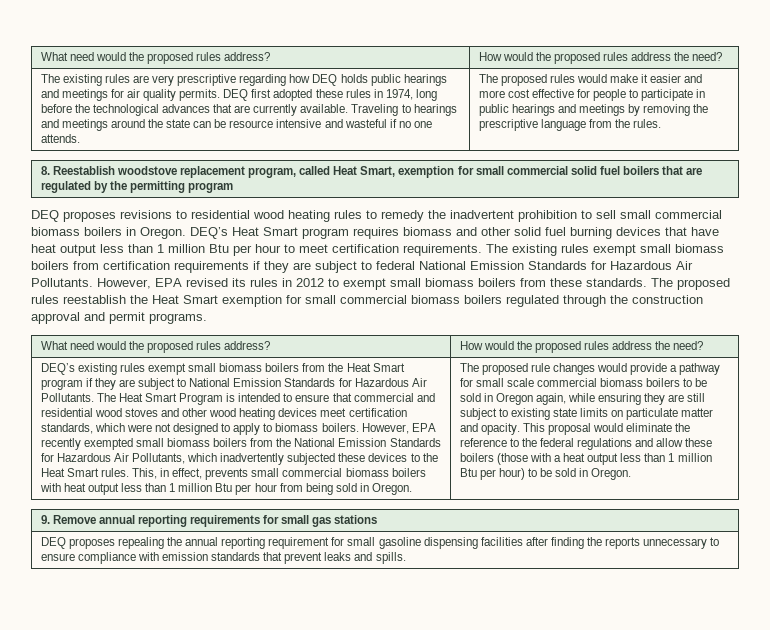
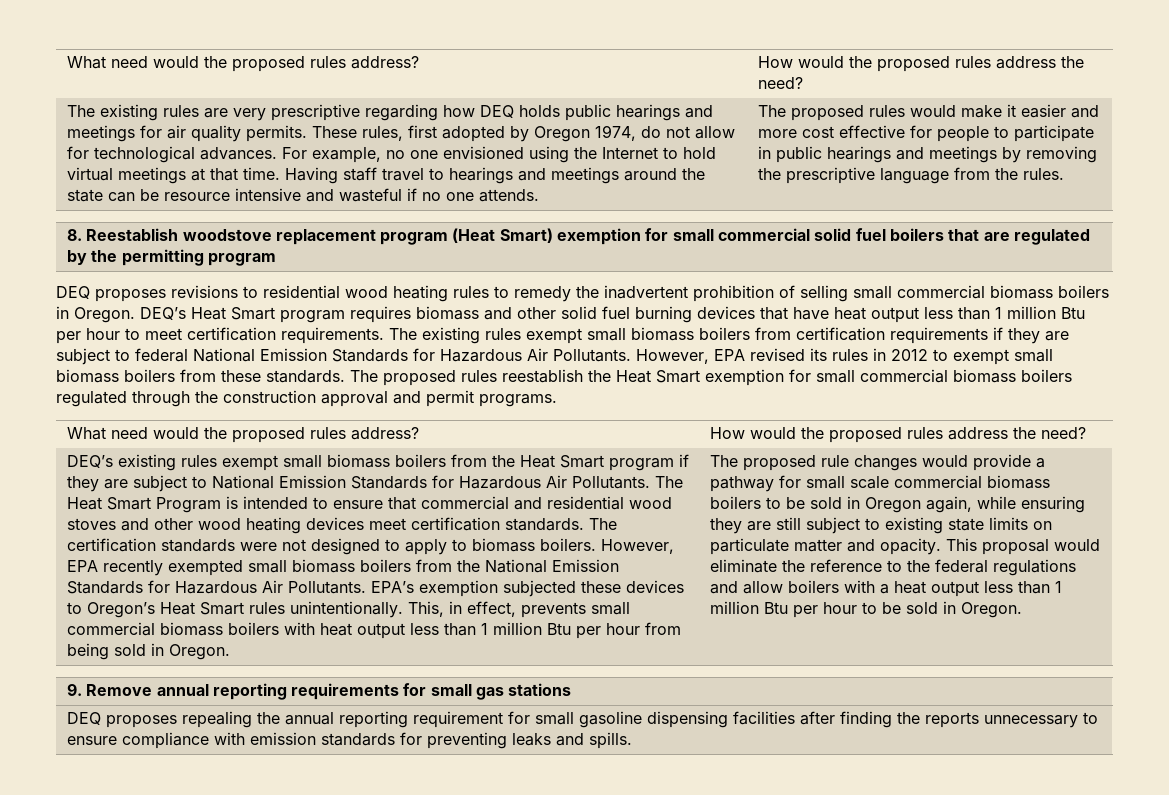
- DEQ first adopted these rules in 1974, long before the technological advances that are currently available. Traveling to hearings and meetings around the state can be resource intensive and wasteful if no one attends.
+ These rules, first adopted by Oregon 1974, do not allow for technological advances. For example, no one envisioned using the Internet to hold virtual meetings at that time. Having staff travel to hearings and meetings around the state can be resource intensive and wasteful if no one attends.
- 8. Reestablish woodstove replacement program, called Heat Smart, exemption for small commercial solid fuel boilers that are regulated by the permitting program
+ 8. Reestablish woodstove replacement program (Heat Smart) exemption for small commercial solid fuel boilers that are regulated by the permitting program
- DEQ proposes revisions to residential wood heating rules to remedy the inadvertent prohibition to sell small commercial biomass boilers in Oregon.
+ DEQ proposes revisions to residential wood heating rules to remedy the inadvertent prohibition of selling small commercial biomass boilers in Oregon.
- The Heat Smart Program is intended to ensure that commercial and residential wood stoves and other wood heating devices meet certification standards, which were not designed to apply to biomass boilers.
+ The Heat Smart Program is intended to ensure that commercial and residential wood stoves and other wood heating devices meet certification standards. The certification standards were not designed to apply to biomass boilers.
- However, EPA recently exempted small biomass boilers from the National Emission Standards for Hazardous Air Pollutants, which inadvertently subjected these devices to the Heat Smart rules.
+ However, EPA recently exempted small biomass boilers from the National Emission Standards for Hazardous Air Pollutants. EPA’s exemption subjected these devices to Oregon’s Heat Smart rules unintentionally.
- This proposal would eliminate the reference to the federal regulations and allow these boilers (those with a heat output less than 1 million Btu per hour) to be sold in Oregon.
+ This proposal would eliminate the reference to the federal regulations and allow boilers with a heat output less than 1 million Btu per hour to be sold in Oregon.
- DEQ proposes repealing the annual reporting requirement for small gasoline dispensing facilities after finding the reports unnecessary to ensure compliance with emission standards that prevent leaks and spills.
+ DEQ proposes repealing the annual reporting requirement for small gasoline dispensing facilities after finding the reports unnecessary to ensure compliance with emission standards for preventing leaks and spills.

